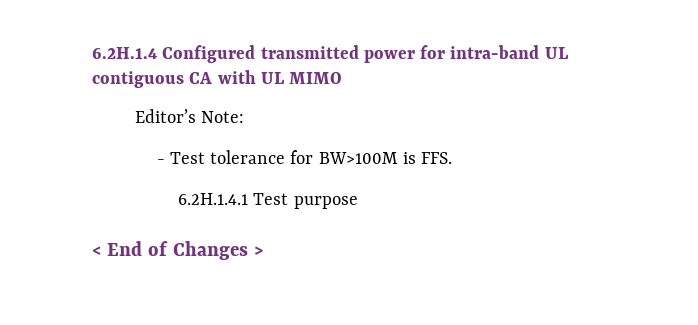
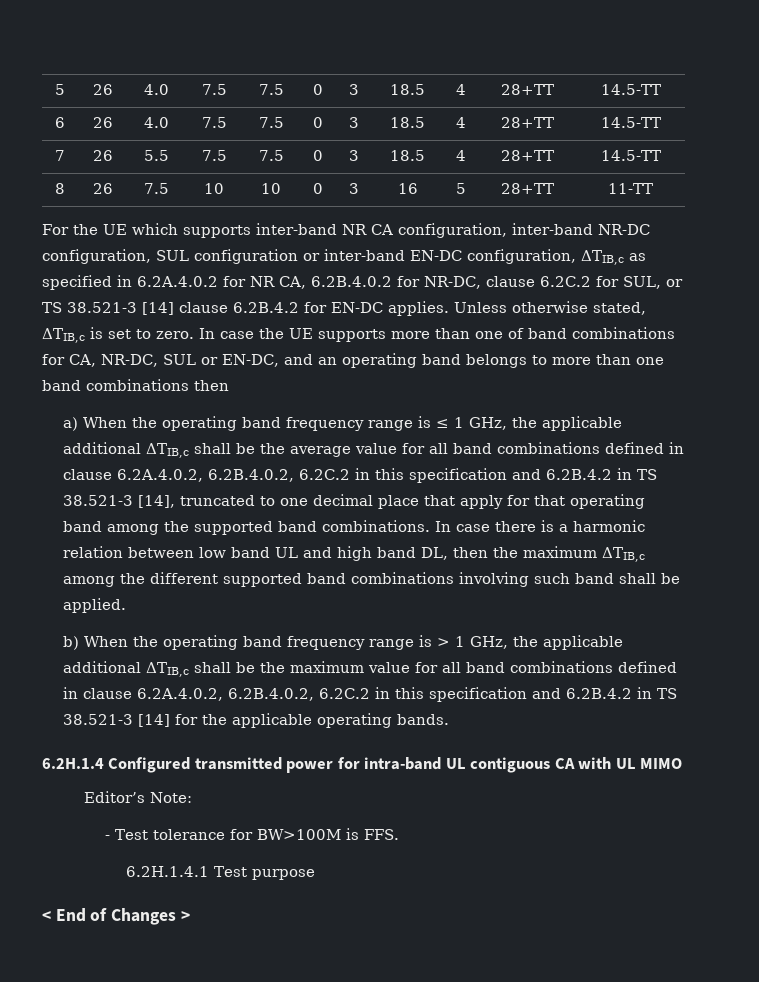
+ 5 | 26 | 4.0 | 7.5 | 7.5 | 0 | 3 | 18.5 | 4 | 28+TT | 14.5-TT
+ 6 | 26 | 4.0 | 7.5 | 7.5 | 0 | 3 | 18.5 | 4 | 28+TT | 14.5-TT
+ 7 | 26 | 5.5 | 7.5 | 7.5 | 0 | 3 | 18.5 | 4 | 28+TT | 14.5-TT
+ 8 | 26 | 7.5 | 10 | 10 | 0 | 3 | 16 | 5 | 28+TT | 11-TT
+ For the UE which supports inter-band NR CA configuration, inter-band NR-DC configuration, SUL configuration or inter-band EN-DC configuration, ΔTIB,c as specified in 6.2A.4.0.2 for NR CA, 6.2B.4.0.2 for NR-DC, clause 6.2C.2 for SUL, or TS 38.521-3 [14] clause 6.2B.4.2 for EN-DC applies. Unless otherwise stated, ΔTIB,c is set to zero. In case the UE supports more than one of band combinations for CA, NR-DC, SUL or EN-DC, and an operating band belongs to more than one band combinations then
+ a) When the operating band frequency range is ≤ 1 GHz, the applicable additional ΔTIB,c shall be the average value for all band combinations defined in clause 6.2A.4.0.2, 6.2B.4.0.2, 6.2C.2 in this specification and 6.2B.4.2 in TS 38.521-3 [14], truncated to one decimal place that apply for that operating band among the supported band combinations. In case there is a harmonic relation between low band UL and high band DL, then the maximum ΔTIB,c among the different supported band combinations involving such band shall be applied.
+ b) When the operating band frequency range is > 1 GHz, the applicable additional ΔTIB,c shall be the maximum value for all band combinations defined in clause 6.2A.4.0.2, 6.2B.4.0.2, 6.2C.2 in this specification and 6.2B.4.2 in TS 38.521-3 [14] for the applicable operating bands.

